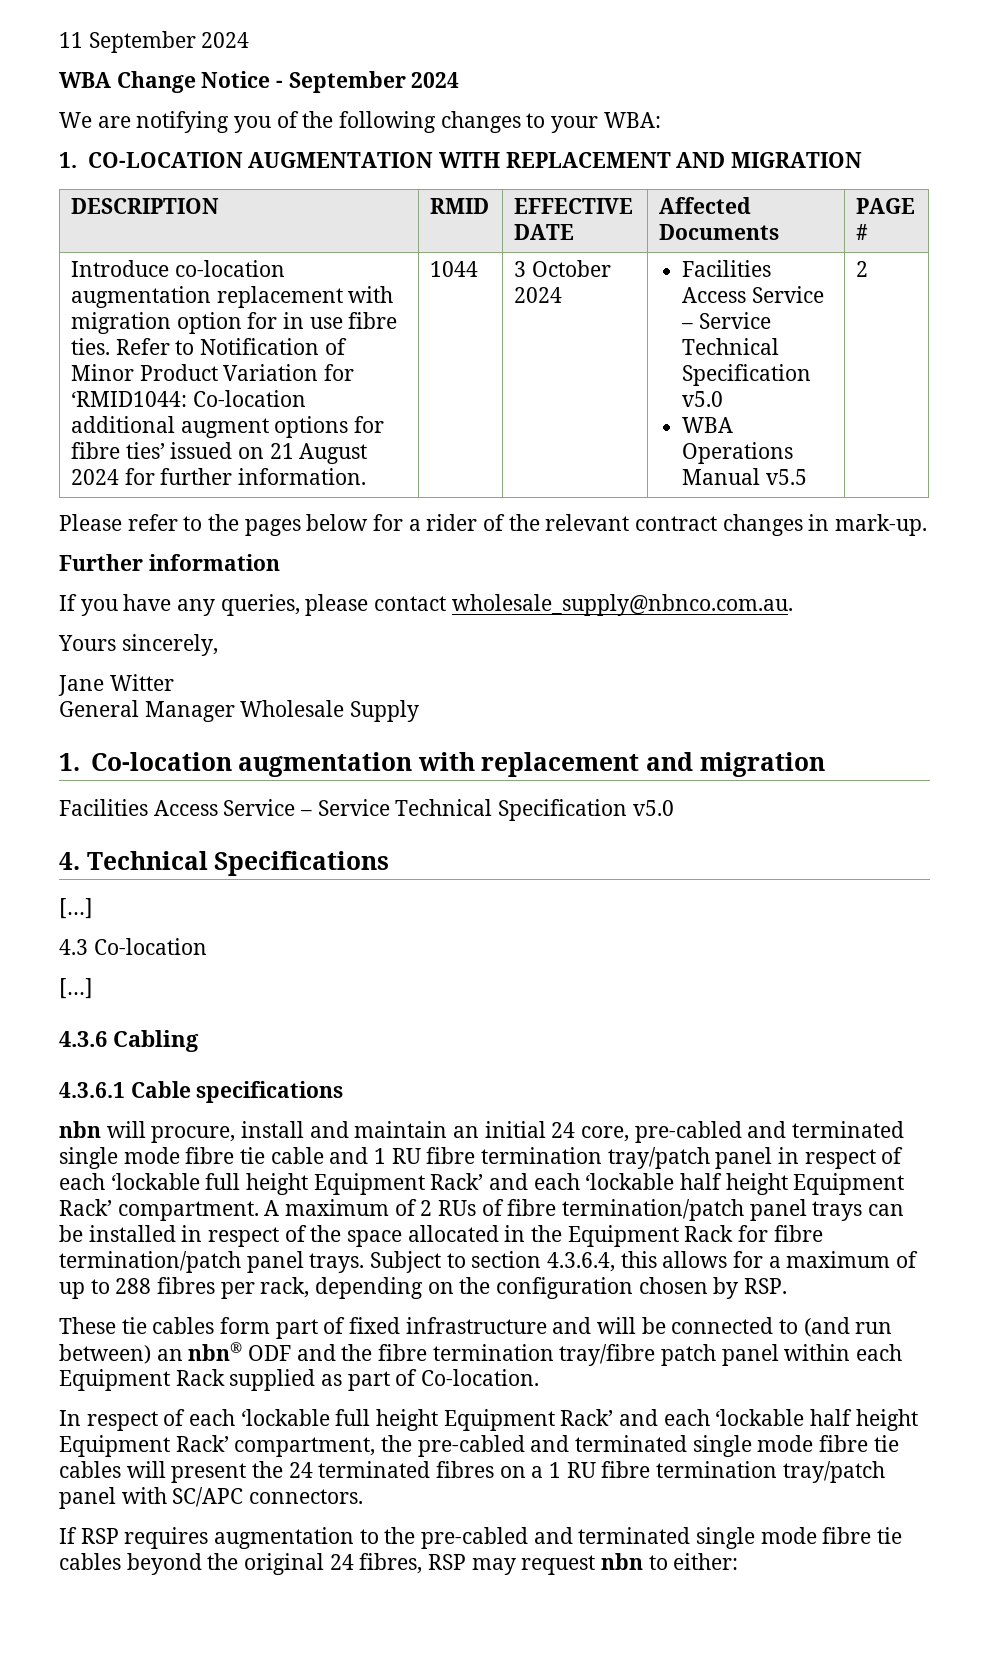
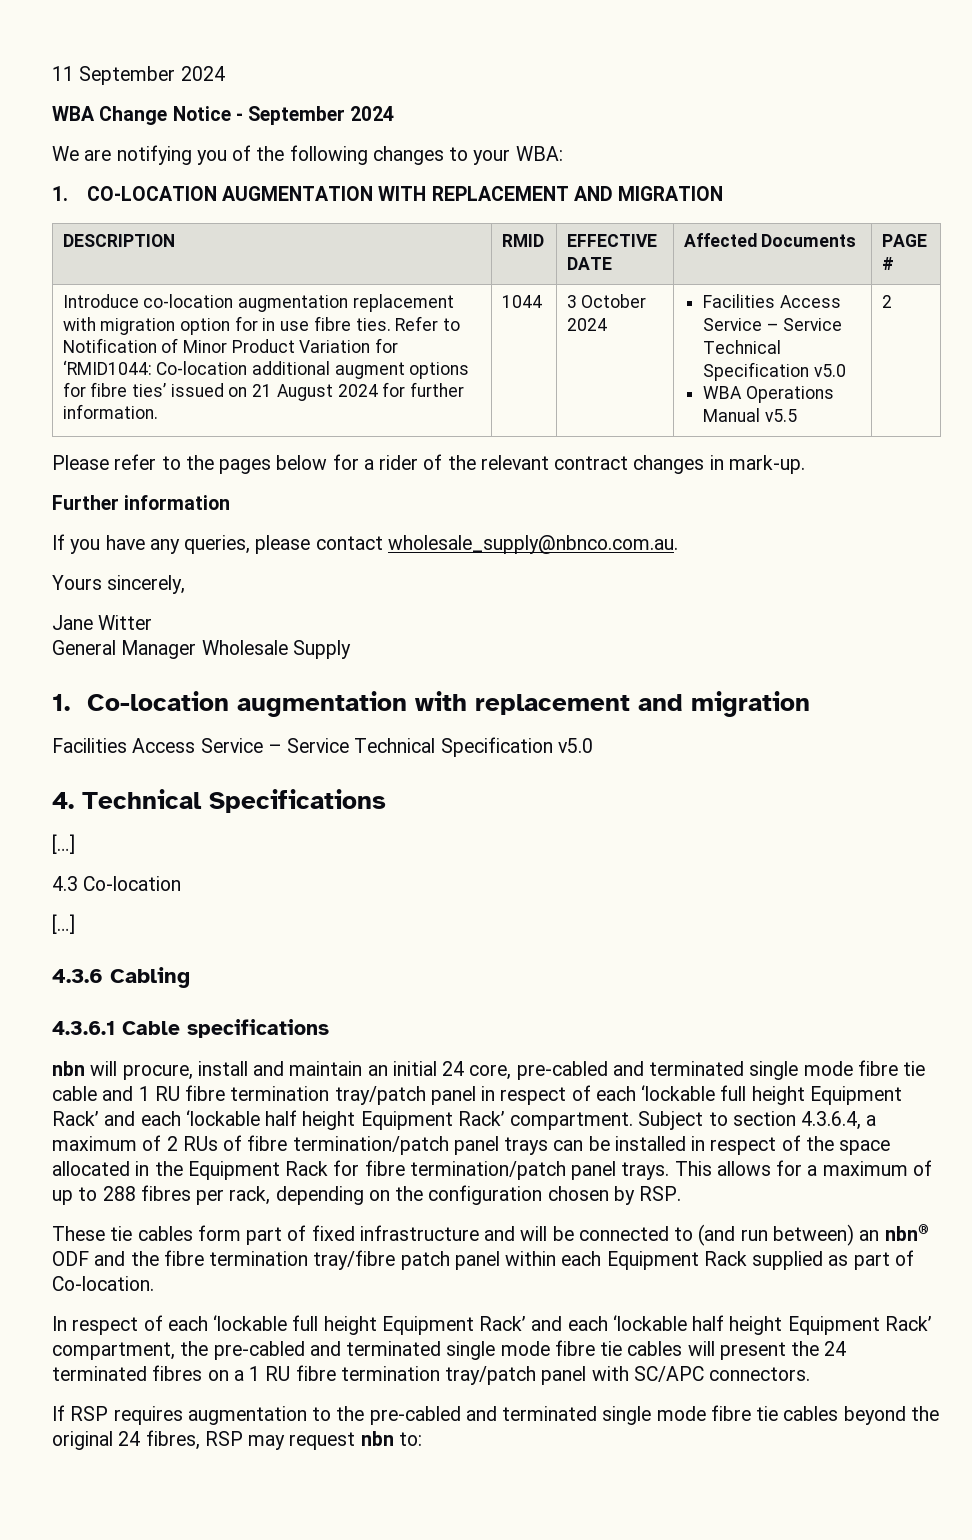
- A maximum of 2 RUs of fibre termination/patch panel trays can be installed in respect of the space allocated in the Equipment Rack for fibre termination/patch panel trays.
+ Subject to section 4.3.6.4, a maximum of 2 RUs of fibre termination/patch panel trays can be installed in respect of the space allocated in the Equipment Rack for fibre termination/patch panel trays.
- Subject to section 4.3.6.4, this allows for a maximum of up to 288 fibres per rack, depending on the configuration chosen by RSP.
+ This allows for a maximum of up to 288 fibres per rack, depending on the configuration chosen by RSP.
- If RSP requires augmentation to the pre-cabled and terminated single mode fibre tie cables beyond the original 24 fibres, RSP may request nbn to either:
+ If RSP requires augmentation to the pre-cabled and terminated single mode fibre tie cables beyond the original 24 fibres, RSP may request nbn to:

